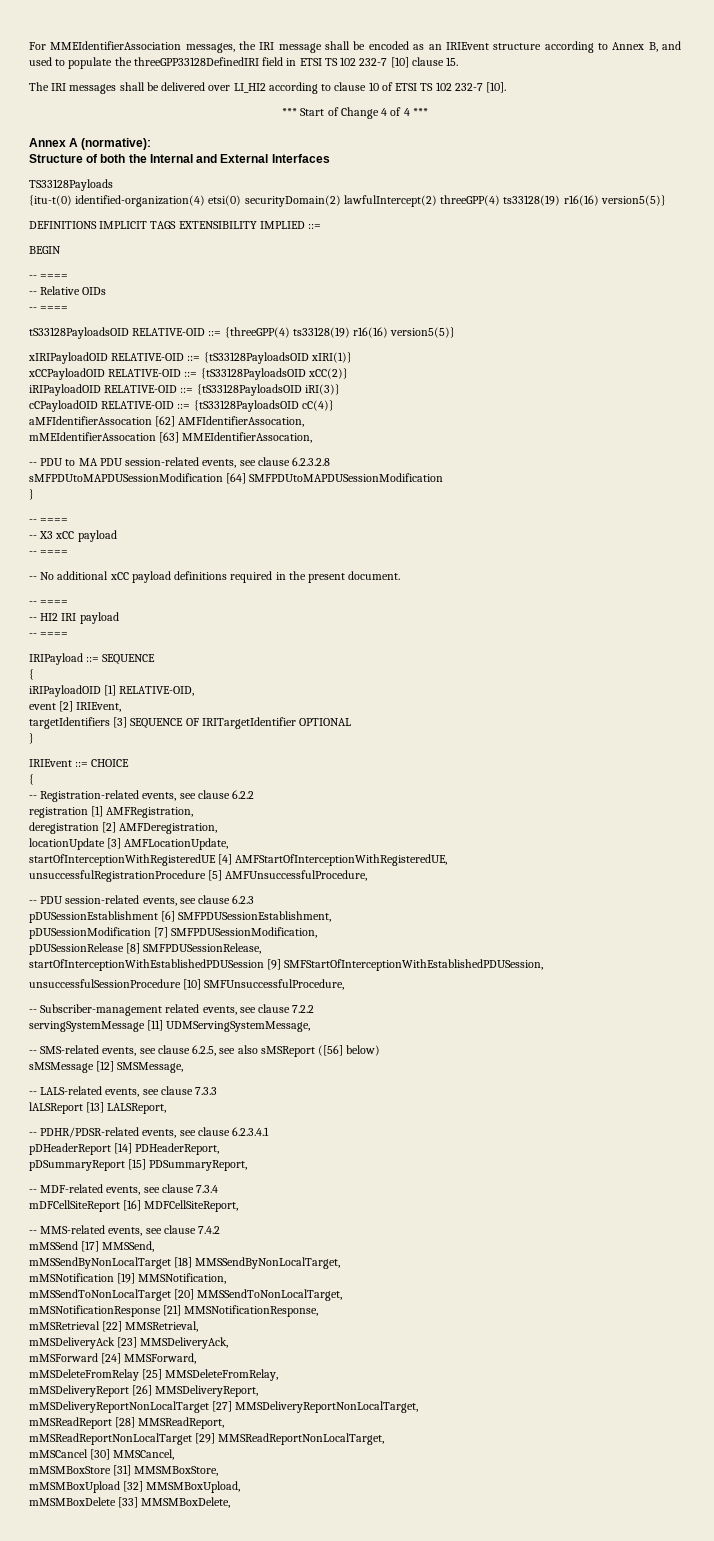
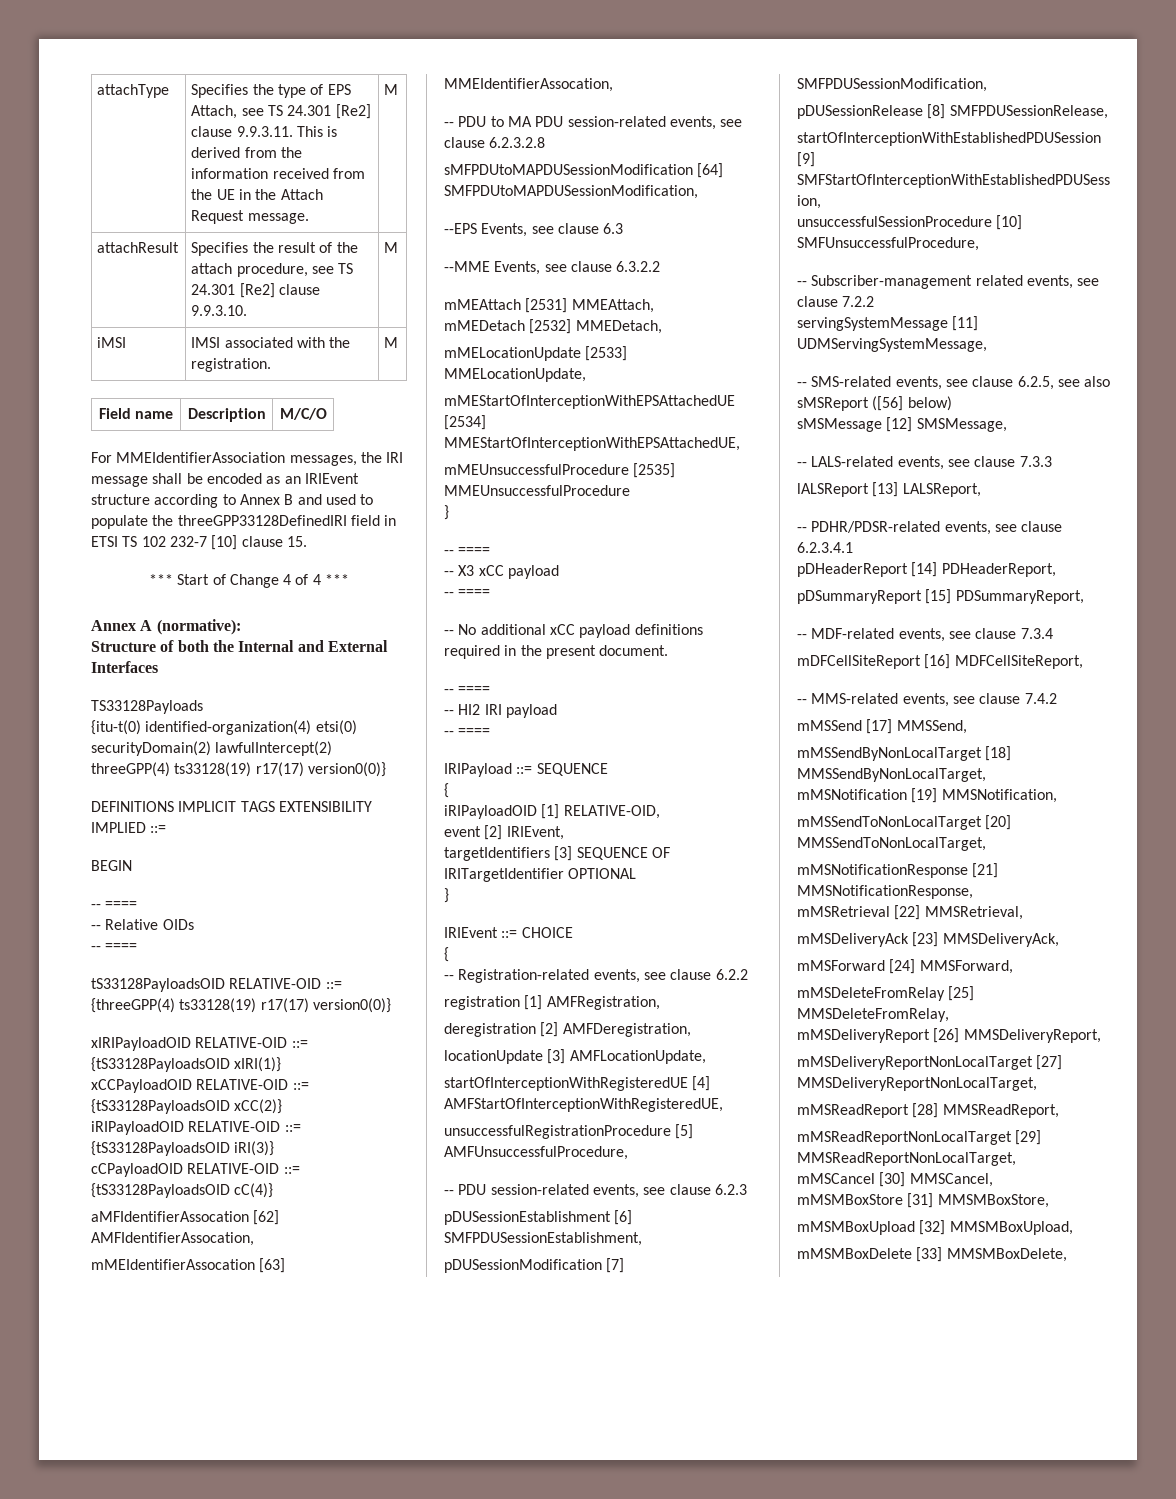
+ attachType | Specifies the type of EPS Attach, see TS 24.301 [Re2] clause 9.9.3.11. This is derived from the information received from the UE in the Attach Request message. | M
+ attachResult | Specifies the result of the attach procedure, see TS 24.301 [Re2] clause 9.9.3.10. | M
+ iMSI | IMSI associated with the registration. | M
+ Field name | Description | M/C/O
- For MMEIdentifierAssociation messages, the IRI message shall be encoded as an IRIEvent structure according to Annex B, and used to populate the threeGPP33128DefinedIRI field in ETSI TS 102 232-7 [10] clause 15.
+ For MMEIdentifierAssociation messages, the IRI message shall be encoded as an IRIEvent structure according to Annex B and used to populate the threeGPP33128DefinedIRI field in ETSI TS 102 232-7 [10] clause 15.
- The IRI messages shall be delivered over LI_HI2 according to clause 10 of ETSI TS 102 232-7 [10].
- {itu-t(0) identified-organization(4) etsi(0) securityDomain(2) lawfulIntercept(2) threeGPP(4) ts33128(19) r16(16) version5(5)}
+ {itu-t(0) identified-organization(4) etsi(0) securityDomain(2) lawfulIntercept(2) threeGPP(4) ts33128(19) r17(17) version0(0)}
- tS33128PayloadsOID RELATIVE-OID ::= {threeGPP(4) ts33128(19) r16(16) version5(5)}
+ tS33128PayloadsOID RELATIVE-OID ::= {threeGPP(4) ts33128(19) r17(17) version0(0)}
- sMFPDUtoMAPDUSessionModification [64] SMFPDUtoMAPDUSessionModification
+ sMFPDUtoMAPDUSessionModification [64] SMFPDUtoMAPDUSessionModification,
+ --EPS Events, see clause 6.3
+ --MME Events, see clause 6.3.2.2
+ mMEAttach [2531] MMEAttach,
+ mMEDetach [2532] MMEDetach,
+ mMELocationUpdate [2533] MMELocationUpdate,
+ mMEStartOfInterceptionWithEPSAttachedUE [2534] MMEStartOfInterceptionWithEPSAttachedUE,
+ mMEUnsuccessfulProcedure [2535] MMEUnsuccessfulProcedure

